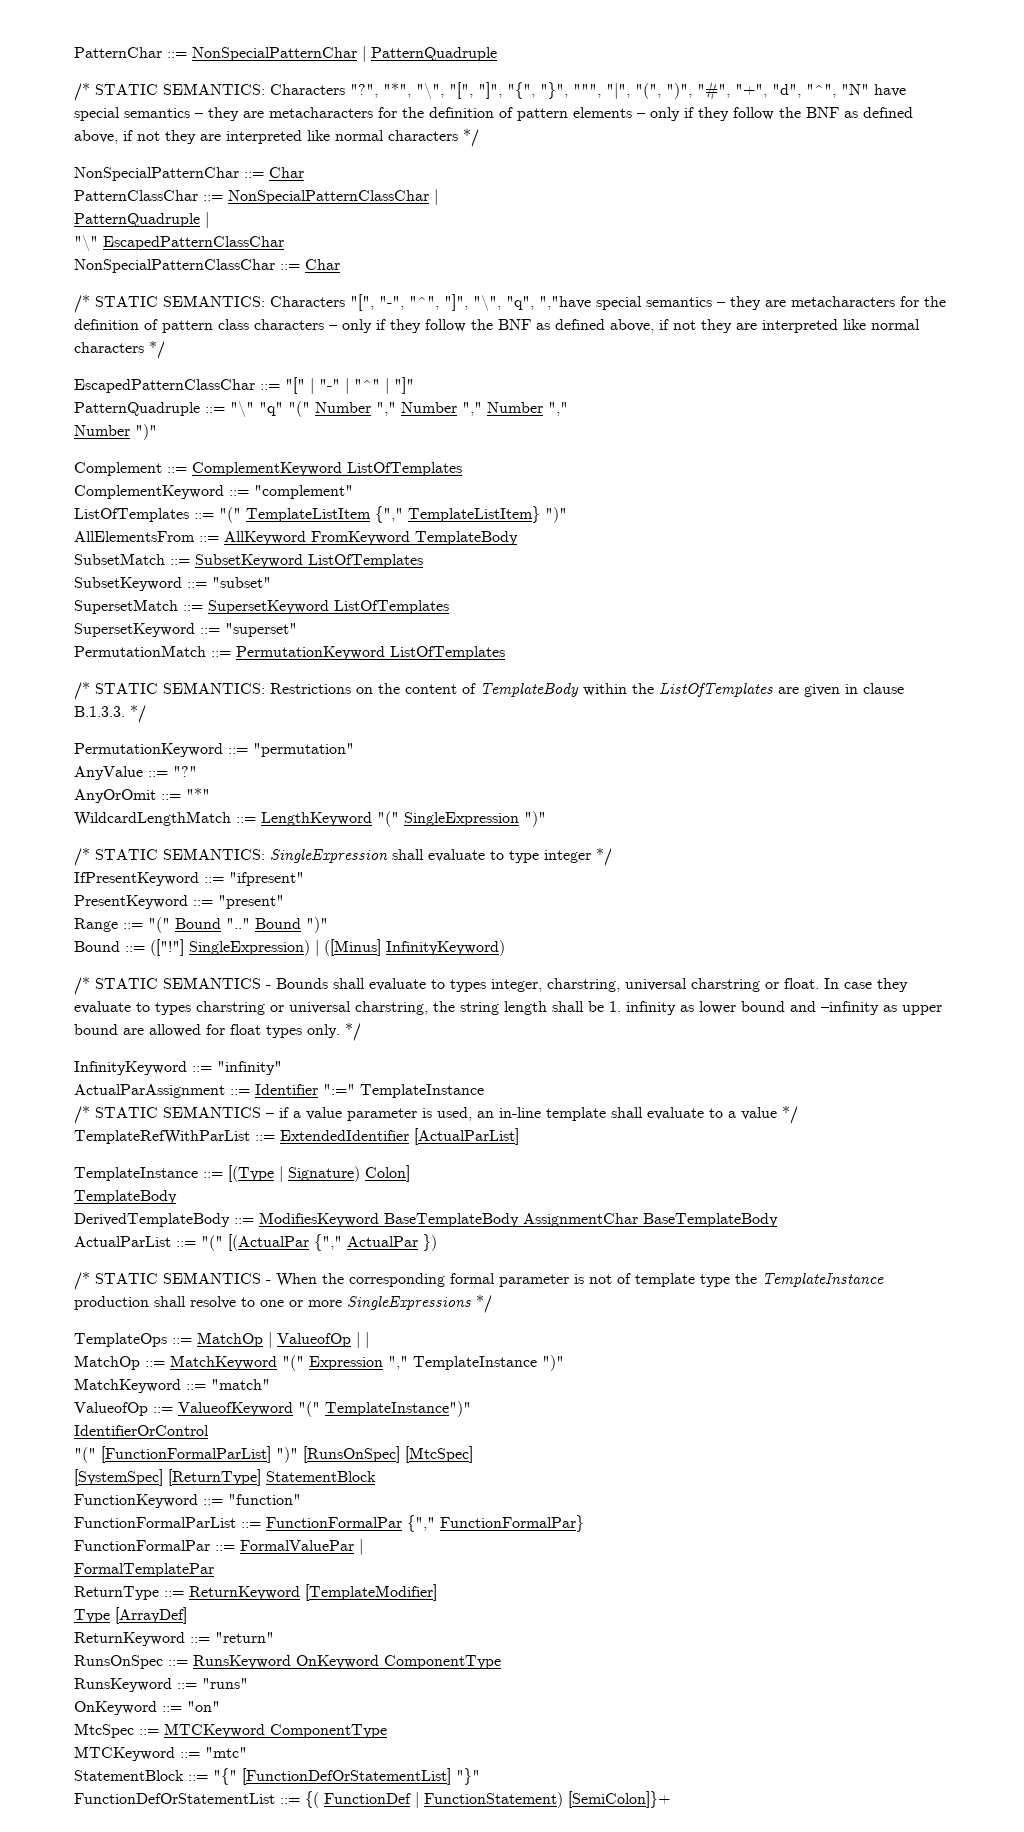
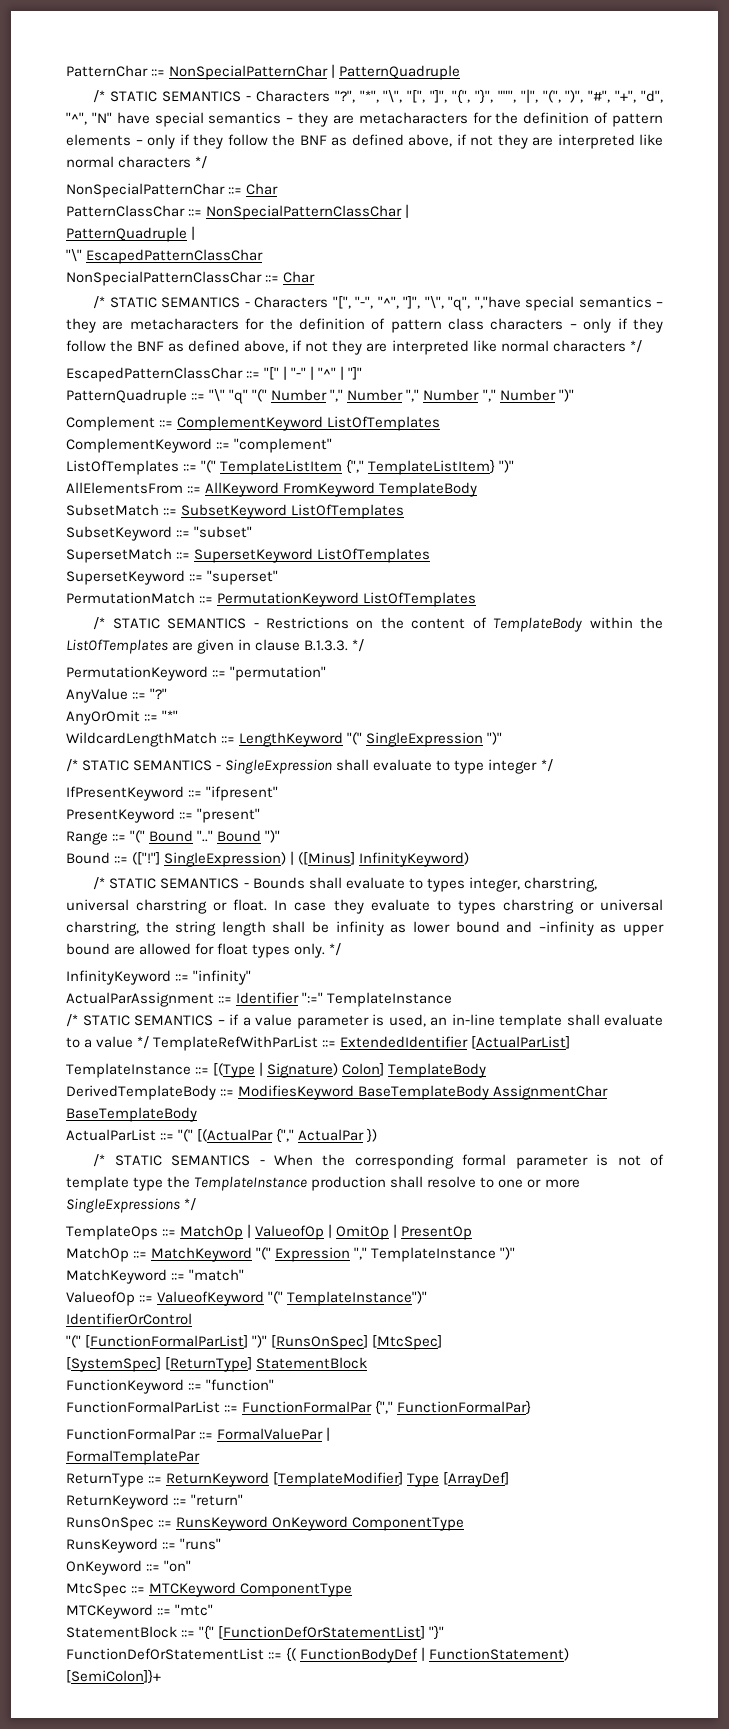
- /* STATIC SEMANTICS: Characters "?", "*", "\", "[", "]", "{", "}", """, "|", "(", ")", "#", "+", "d", "^", "N" have special semantics – they are metacharacters for the definition of pattern elements – only if they follow the BNF as defined above, if not they are interpreted like normal characters */
+ /* STATIC SEMANTICS - Characters "?", "*", "\", "[", "]", "{", "}", """, "|", "(", ")", "#", "+", "d", "^", "N" have special semantics – they are metacharacters for the definition of pattern elements – only if they follow the BNF as defined above, if not they are interpreted like normal characters */
- /* STATIC SEMANTICS: Characters "[", "-", "^", "]", "\", "q", ","have special semantics – they are metacharacters for the definition of pattern class characters – only if they follow the BNF as defined above, if not they are interpreted like normal characters */
+ /* STATIC SEMANTICS - Characters "[", "-", "^", "]", "\", "q", ","have special semantics – they are metacharacters for the definition of pattern class characters – only if they follow the BNF as defined above, if not they are interpreted like normal characters */
- PatternQuadruple ::= "\" "q" "(" Number "," Number "," Number ","
- Number ")"
+ PatternQuadruple ::= "\" "q" "(" Number "," Number "," Number "," Number ")"
- /* STATIC SEMANTICS: Restrictions on the content of TemplateBody within the ListOfTemplates are given in clause B.1.3.3. */
+ /* STATIC SEMANTICS - Restrictions on the content of TemplateBody within the ListOfTemplates are given in clause B.1.3.3. */
- /* STATIC SEMANTICS: SingleExpression shall evaluate to type integer */
+ /* STATIC SEMANTICS - SingleExpression shall evaluate to type integer */
- In case they evaluate to types charstring or universal charstring, the string length shall be 1. infinity as lower bound and –infinity as upper bound are allowed for float types only.
+ In case they evaluate to types charstring or universal charstring, the string length shall be infinity as lower bound and –infinity as upper bound are allowed for float types only.
- TemplateInstance ::= [(Type | Signature) Colon]
- TemplateBody
+ TemplateInstance ::= [(Type | Signature) Colon] TemplateBody
- TemplateOps ::= MatchOp | ValueofOp | |
+ TemplateOps ::= MatchOp | ValueofOp | OmitOp | PresentOp
- ReturnType ::= ReturnKeyword [TemplateModifier]
- Type [ArrayDef]
+ ReturnType ::= ReturnKeyword [TemplateModifier] Type [ArrayDef]
- FunctionDefOrStatementList ::= {( FunctionDef | FunctionStatement) [SemiColon]}+
+ FunctionDefOrStatementList ::= {( FunctionBodyDef | FunctionStatement) [SemiColon]}+

